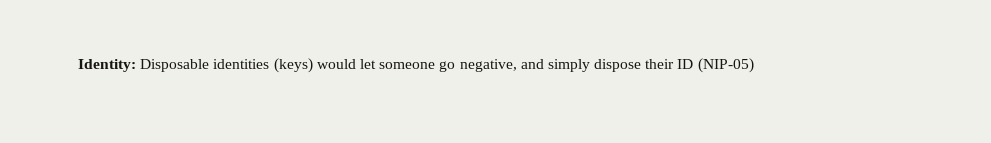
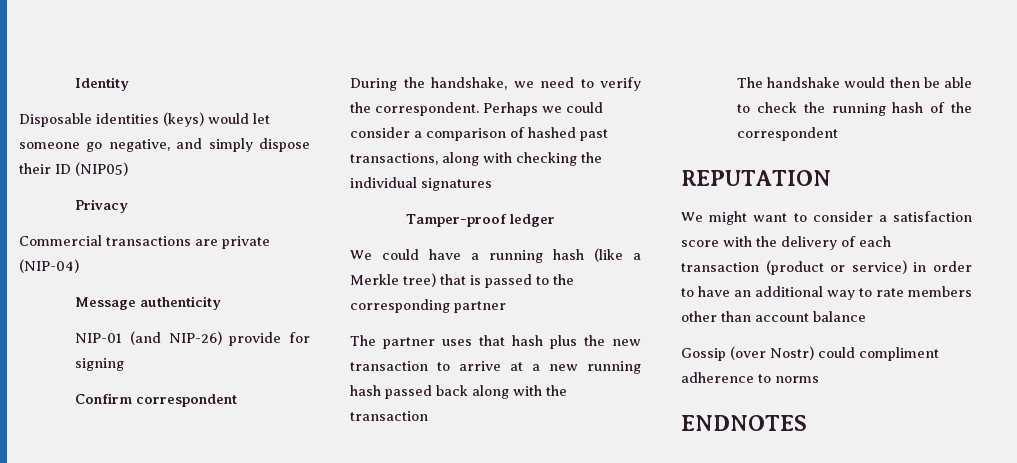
- Identity: Disposable identities (keys) would let someone go negative, and simply dispose their ID (NIP-05)
+ Identity
+ Disposable identities (keys) would let someone go negative, and simply dispose their ID (NIP05)
+ Privacy
+ Commercial transactions are private (NIP-04)
+ Message authenticity
+ NIP-01 (and NIP-26) provide for signing
+ Confirm correspondent
+ During the handshake, we need to verify the correspondent. Perhaps we could consider a comparison of hashed past transactions, along with checking the individual signatures
+ Tamper-proof ledger
+ We could have a running hash (like a Merkle tree) that is passed to the corresponding partner
+ The partner uses that hash plus the new transaction to arrive at a new running hash passed back along with the transaction
+ The handshake would then be able to check the running hash of the correspondent
+ REPUTATION
+ We might want to consider a satisfaction score with the delivery of each transaction (product or service) in order to have an additional way to rate members other than account balance
+ Gossip (over Nostr) could compliment adherence to norms
+ ENDNOTES

